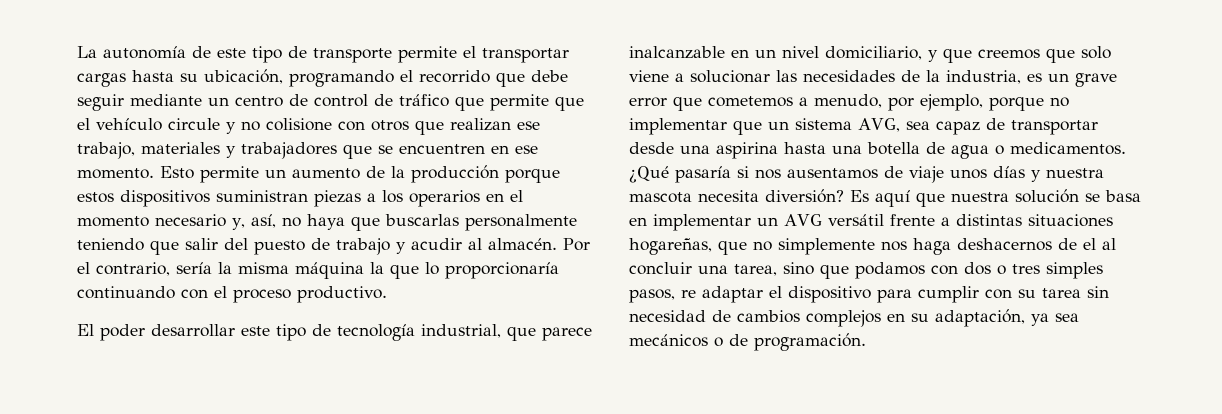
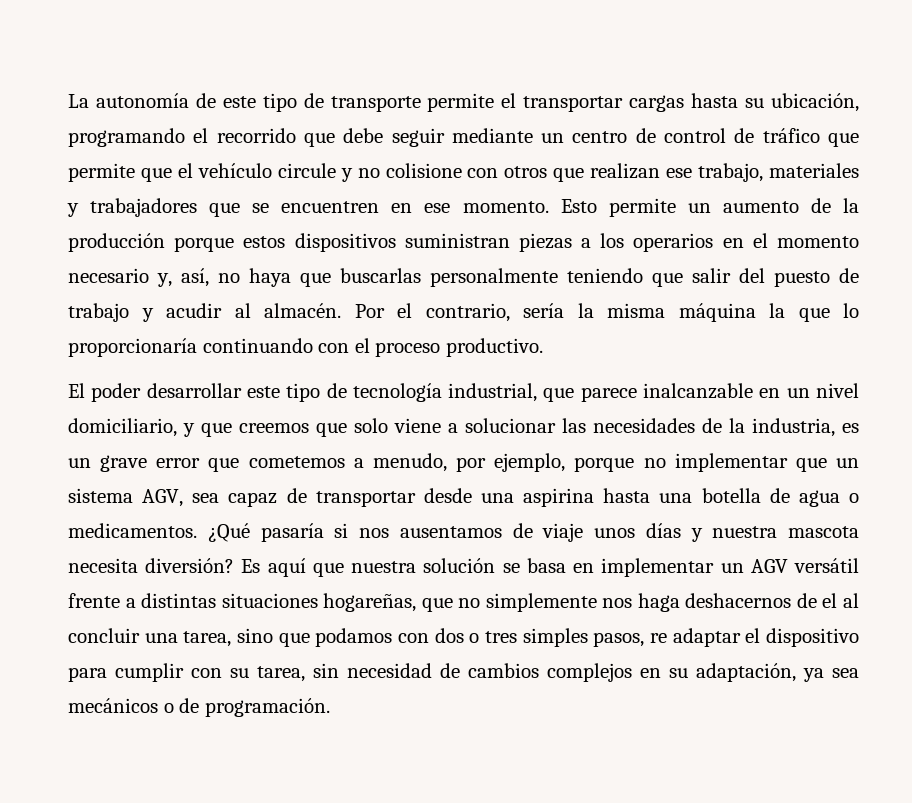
- El poder desarrollar este tipo de tecnología industrial, que parece inalcanzable en un nivel domiciliario, y que creemos que solo viene a solucionar las necesidades de la industria, es un grave error que cometemos a menudo, por ejemplo, porque no implementar que un sistema AVG, sea capaz de transportar desde una aspirina hasta una botella de agua o medicamentos.
+ El poder desarrollar este tipo de tecnología industrial, que parece inalcanzable en un nivel domiciliario, y que creemos que solo viene a solucionar las necesidades de la industria, es un grave error que cometemos a menudo, por ejemplo, porque no implementar que un sistema AGV, sea capaz de transportar desde una aspirina hasta una botella de agua o medicamentos.
- Es aquí que nuestra solución se basa en implementar un AVG versátil frente a distintas situaciones hogareñas, que no simplemente nos haga deshacernos de el al concluir una tarea, sino que podamos con dos o tres simples pasos, re adaptar el dispositivo para cumplir con su tarea sin necesidad de cambios complejos en su adaptación, ya sea mecánicos o de programación.
+ Es aquí que nuestra solución se basa en implementar un AGV versátil frente a distintas situaciones hogareñas, que no simplemente nos haga deshacernos de el al concluir una tarea, sino que podamos con dos o tres simples pasos, re adaptar el dispositivo para cumplir con su tarea, sin necesidad de cambios complejos en su adaptación, ya sea mecánicos o de programación.

